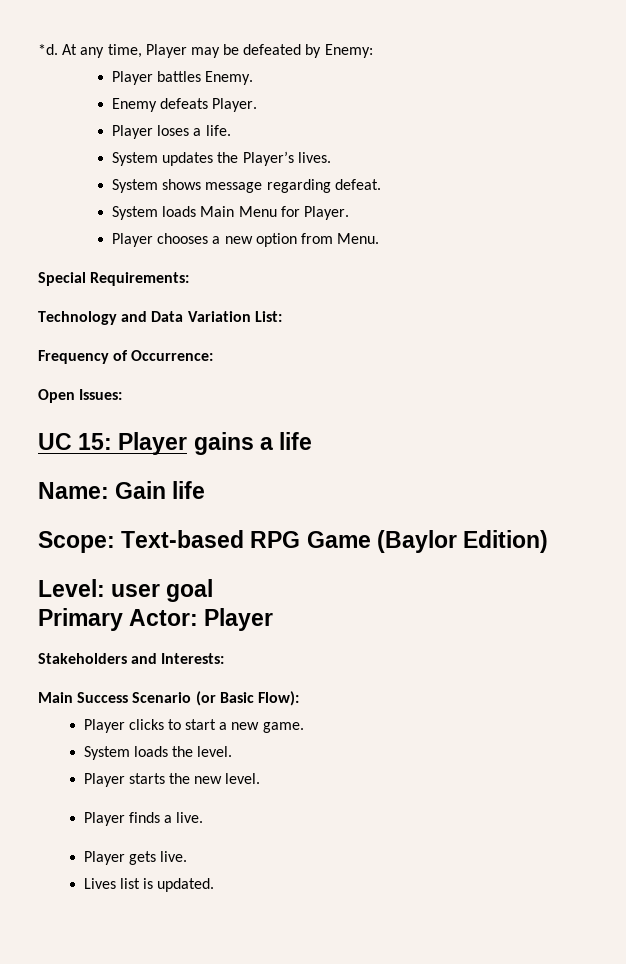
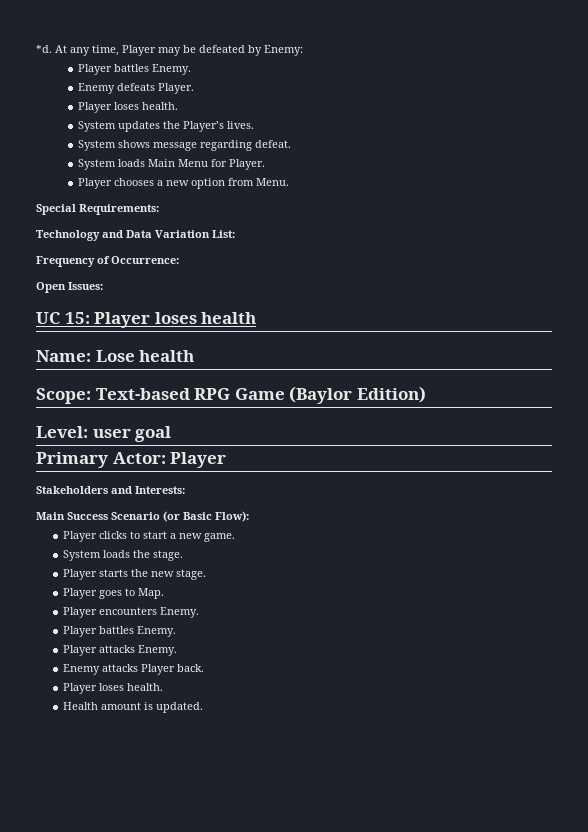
  Enemy defeats Player.
- Player loses a life.
+ Player loses health.
- UC 15: Player gains a life
+ UC 15: Player loses health
- Name: Gain life
+ Name: Lose health
- System loads the level.
+ System loads the stage.
- Player starts the new level.
- Player finds a live.
- Player gets live.
- Lives list is updated.
+ Player starts the new stage.
+ Player goes to Map.
+ Player encounters Enemy.
+ Player battles Enemy.
+ Player attacks Enemy.
+ Enemy attacks Player back.
+ Player loses health.
+ Health amount is updated.

